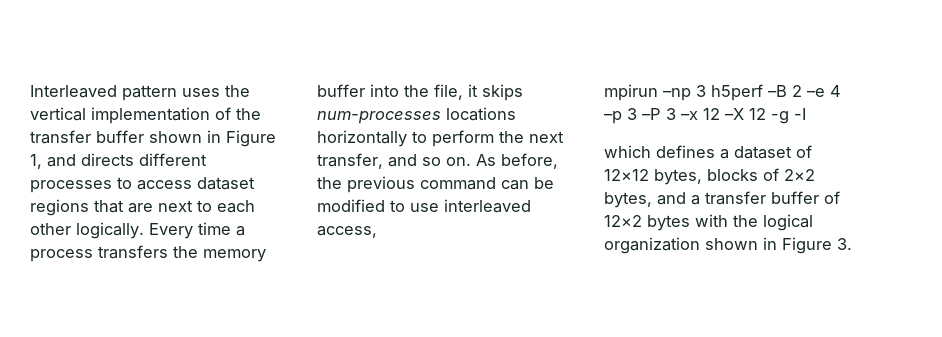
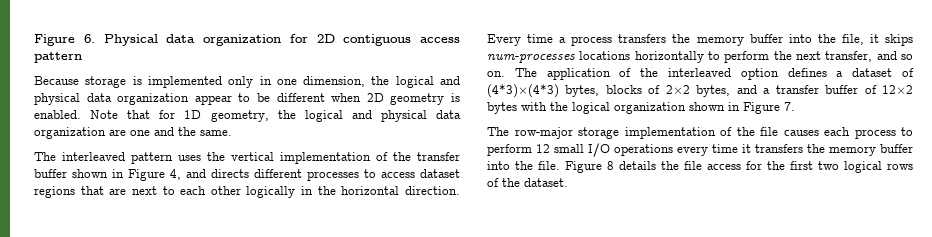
- Interleaved pattern uses the vertical implementation of the transfer buffer shown in Figure 1, and directs different processes to access dataset regions that are next to each other logically.
+ Figure 6. Physical data organization for 2D contiguous access pattern
+ Because storage is implemented only in one dimension, the logical and physical data organization appear to be different when 2D geometry is enabled. Note that for 1D geometry, the logical and physical data organization are one and the same.
+ The interleaved pattern uses the vertical implementation of the transfer buffer shown in Figure 4, and directs different processes to access dataset regions that are next to each other logically in the horizontal direction.
- As before, the previous command can be modified to use interleaved access,
- mpirun –np 3 h5perf –B 2 –e 4 –p 3 –P 3 –x 12 –X 12 -g -I
- which defines a dataset of 12×12 bytes, blocks of 2×2 bytes, and a transfer buffer of 12×2 bytes with the logical organization shown in Figure 3.
+ The application of the interleaved option defines a dataset of (4*3)×(4*3) bytes, blocks of 2×2 bytes, and a transfer buffer of 12×2 bytes with the logical organization shown in Figure 7.
+ The row-major storage implementation of the file causes each process to perform 12 small I/O operations every time it transfers the memory buffer into the file. Figure 8 details the file access for the first two logical rows of the dataset.

